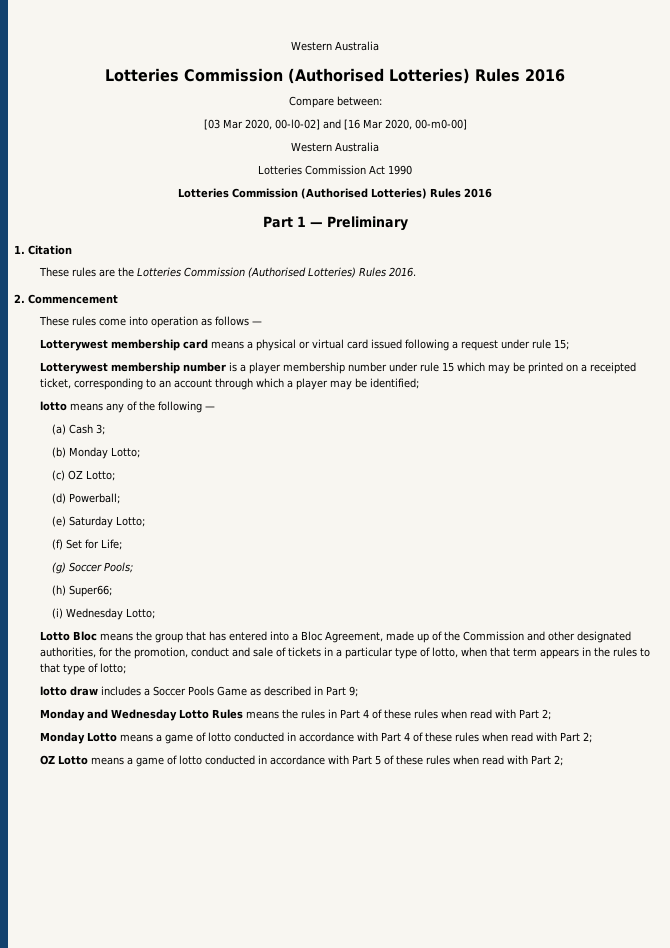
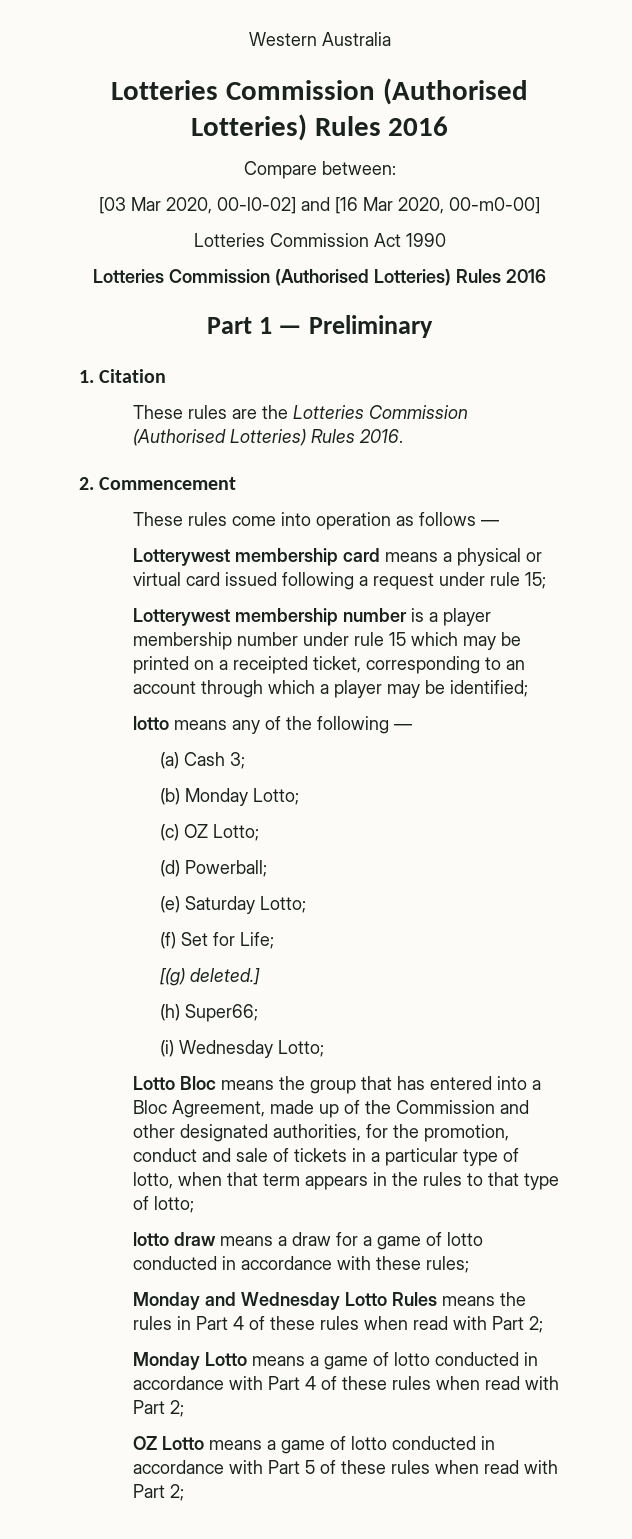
  [03 Mar 2020, 00-l0-02] and [16 Mar 2020, 00-m0-00]
- Western Australia
- (g) Soccer Pools;
+ [(g) deleted.]
- lotto draw includes a Soccer Pools Game as described in Part 9;
+ lotto draw means a draw for a game of lotto conducted in accordance with these rules;

